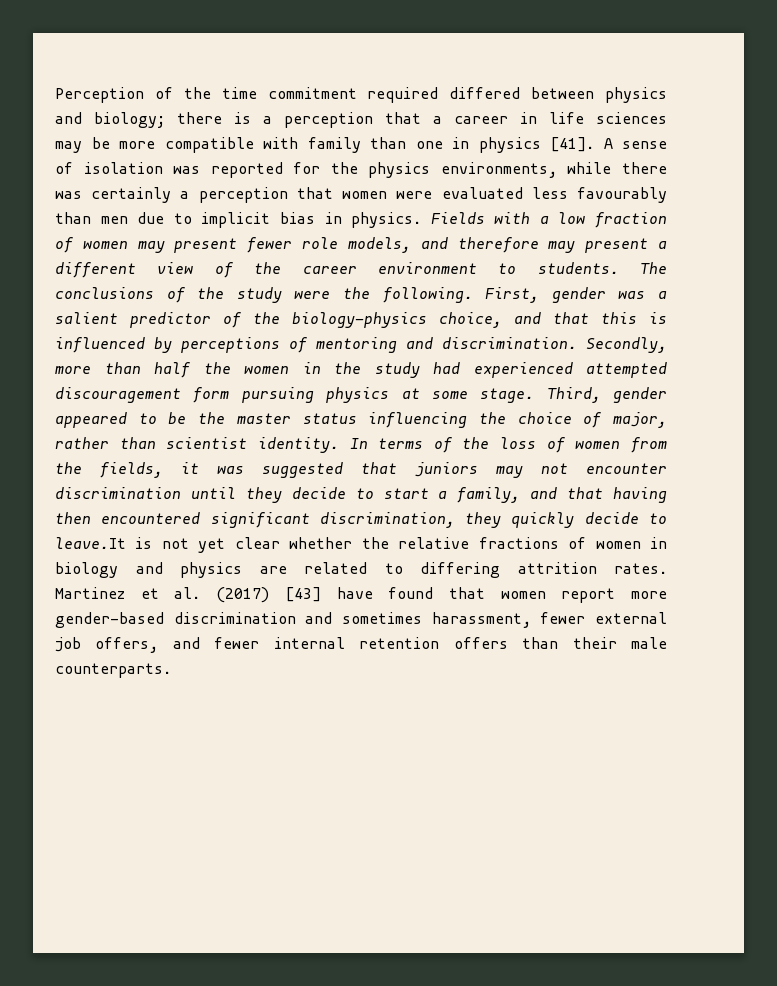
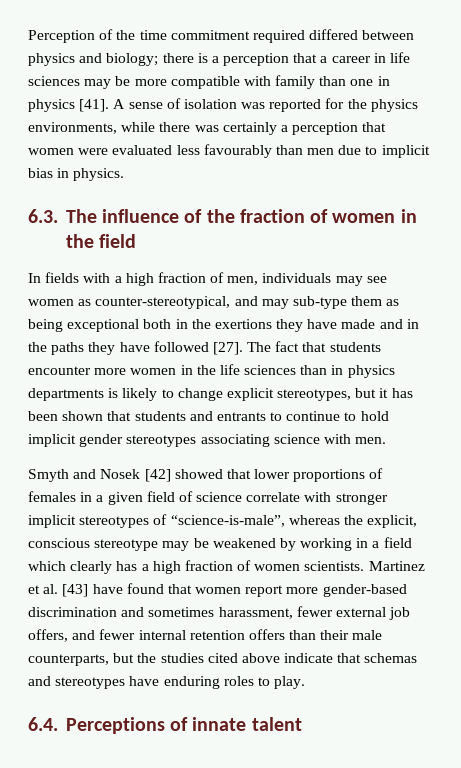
- A sense of isolation was reported for the physics environments, while there was certainly a perception that women were evaluated less favourably than men due to implicit bias in physics. Fields with a low fraction of women may present fewer role models, and therefore may present a different view of the career environment to students. The conclusions of the study were the following. First, gender was a salient predictor of the biology-physics choice, and that this is influenced by perceptions of mentoring and discrimination. Secondly, more than half the women in the study had experienced attempted discouragement form pursuing physics at some stage. Third, gender appeared to be the master status influencing the choice of major, rather than scientist identity. In terms of the loss of women from the fields, it was suggested that juniors may not encounter discrimination until they decide to start a family, and that having then encountered significant discrimination, they quickly decide to leave.It is not yet clear whether the relative fractions of women in biology and physics are related to differing attrition rates.
+ A sense of isolation was reported for the physics environments, while there was certainly a perception that women were evaluated less favourably than men due to implicit bias in physics.
+ 6.3. The influence of the fraction of women in the field
+ In fields with a high fraction of men, individuals may see women as counter-stereotypical, and may sub-type them as being exceptional both in the exertions they have made and in the paths they have followed [27]. The fact that students encounter more women in the life sciences than in physics departments is likely to change explicit stereotypes, but it has been shown that students and entrants to continue to hold implicit gender stereotypes associating science with men.
+ Smyth and Nosek [42] showed that lower proportions of females in a given field of science correlate with stronger implicit stereotypes of “science-is-male”, whereas the explicit, conscious stereotype may be weakened by working in a field which clearly has a high fraction of women scientists.
- Martinez et al. (2017) [43] have found that women report more gender-based discrimination and sometimes harassment, fewer external job offers, and fewer internal retention offers than their male counterparts.
+ Martinez et al. [43] have found that women report more gender-based discrimination and sometimes harassment, fewer external job offers, and fewer internal retention offers than their male counterparts, but the studies cited above indicate that schemas and stereotypes have enduring roles to play.
+ 6.4. Perceptions of innate talent

